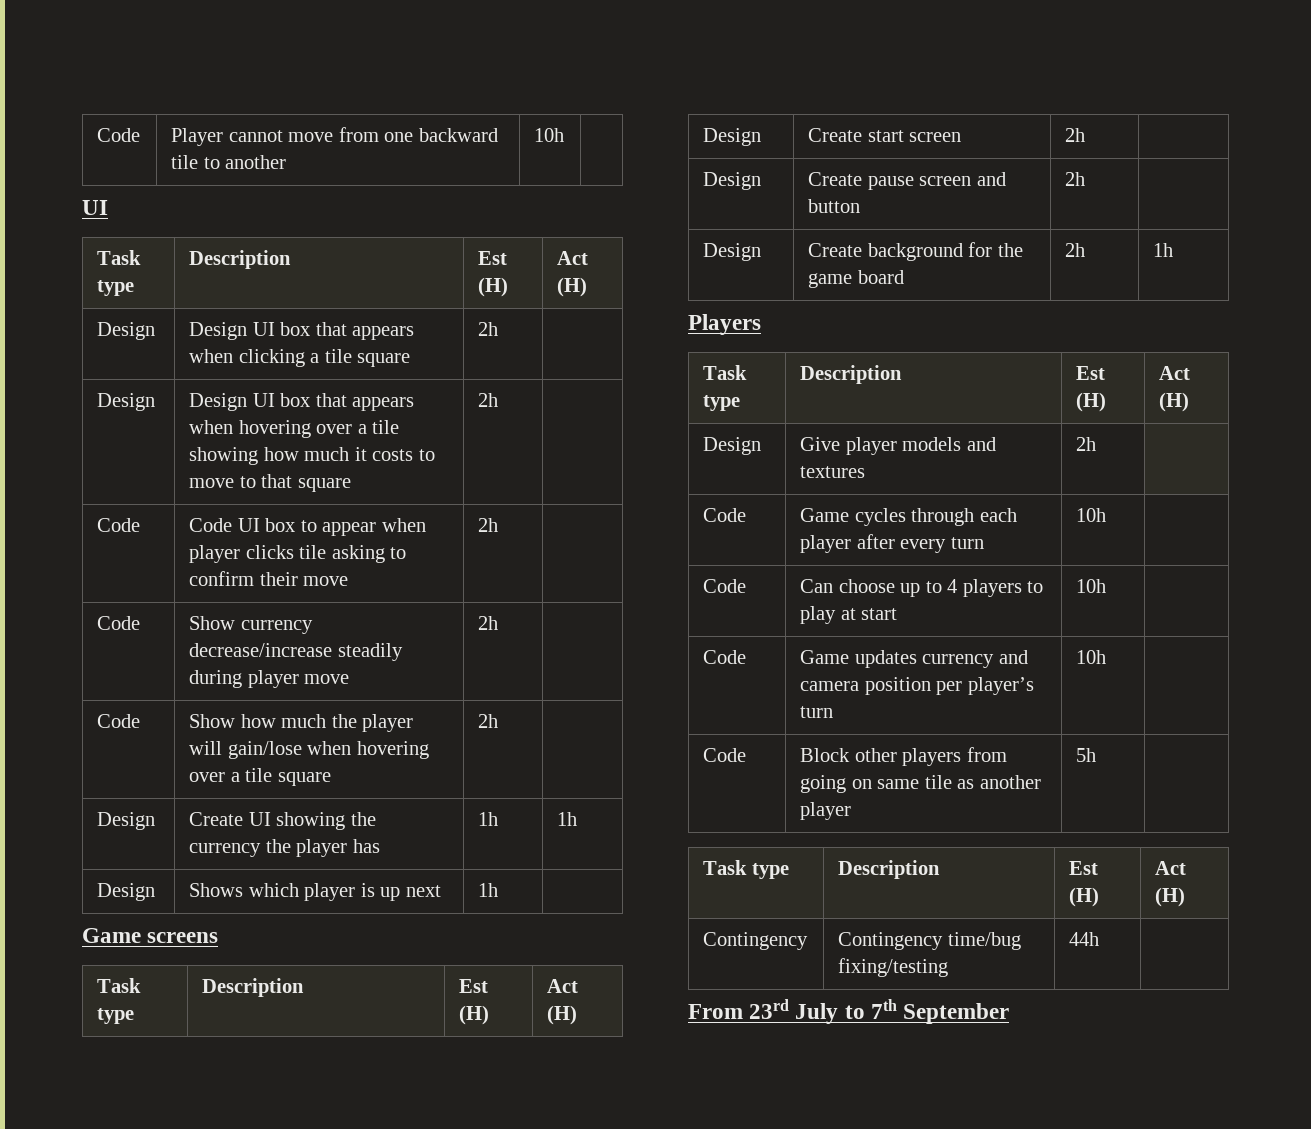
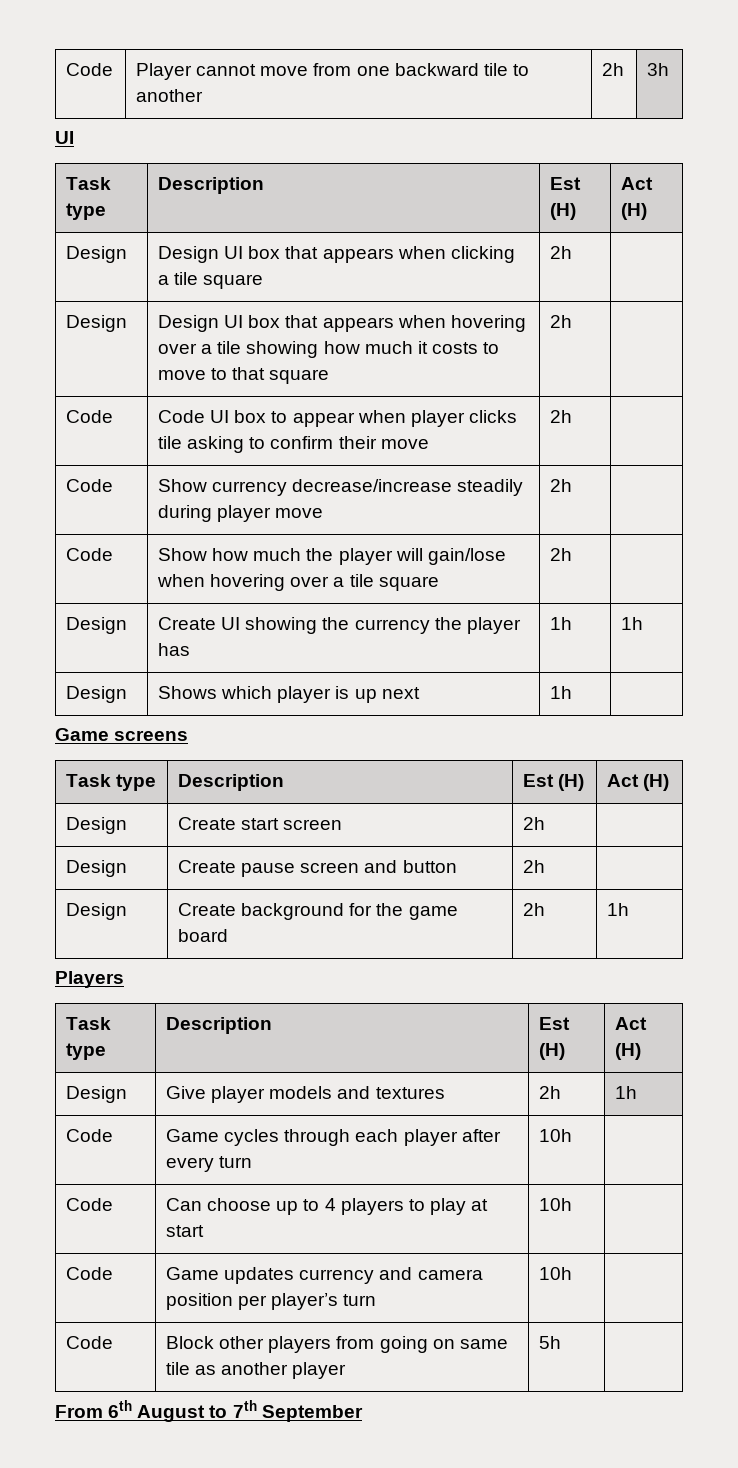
- Code | Player cannot move from one backward tile to another | 10h |
+ Code | Player cannot move from one backward tile to another | 2h | 3h
- Design | Give player models and textures | 2h |
+ Design | Give player models and textures | 2h | 1h
  Code | Block other players from going on same tile as another player | 5h |
- Task type | Description | Est (H) | Act (H)
- Contingency | Contingency time/bug fixing/testing | 44h |
- From 23rd July to 7th September
+ From 6th August to 7th September

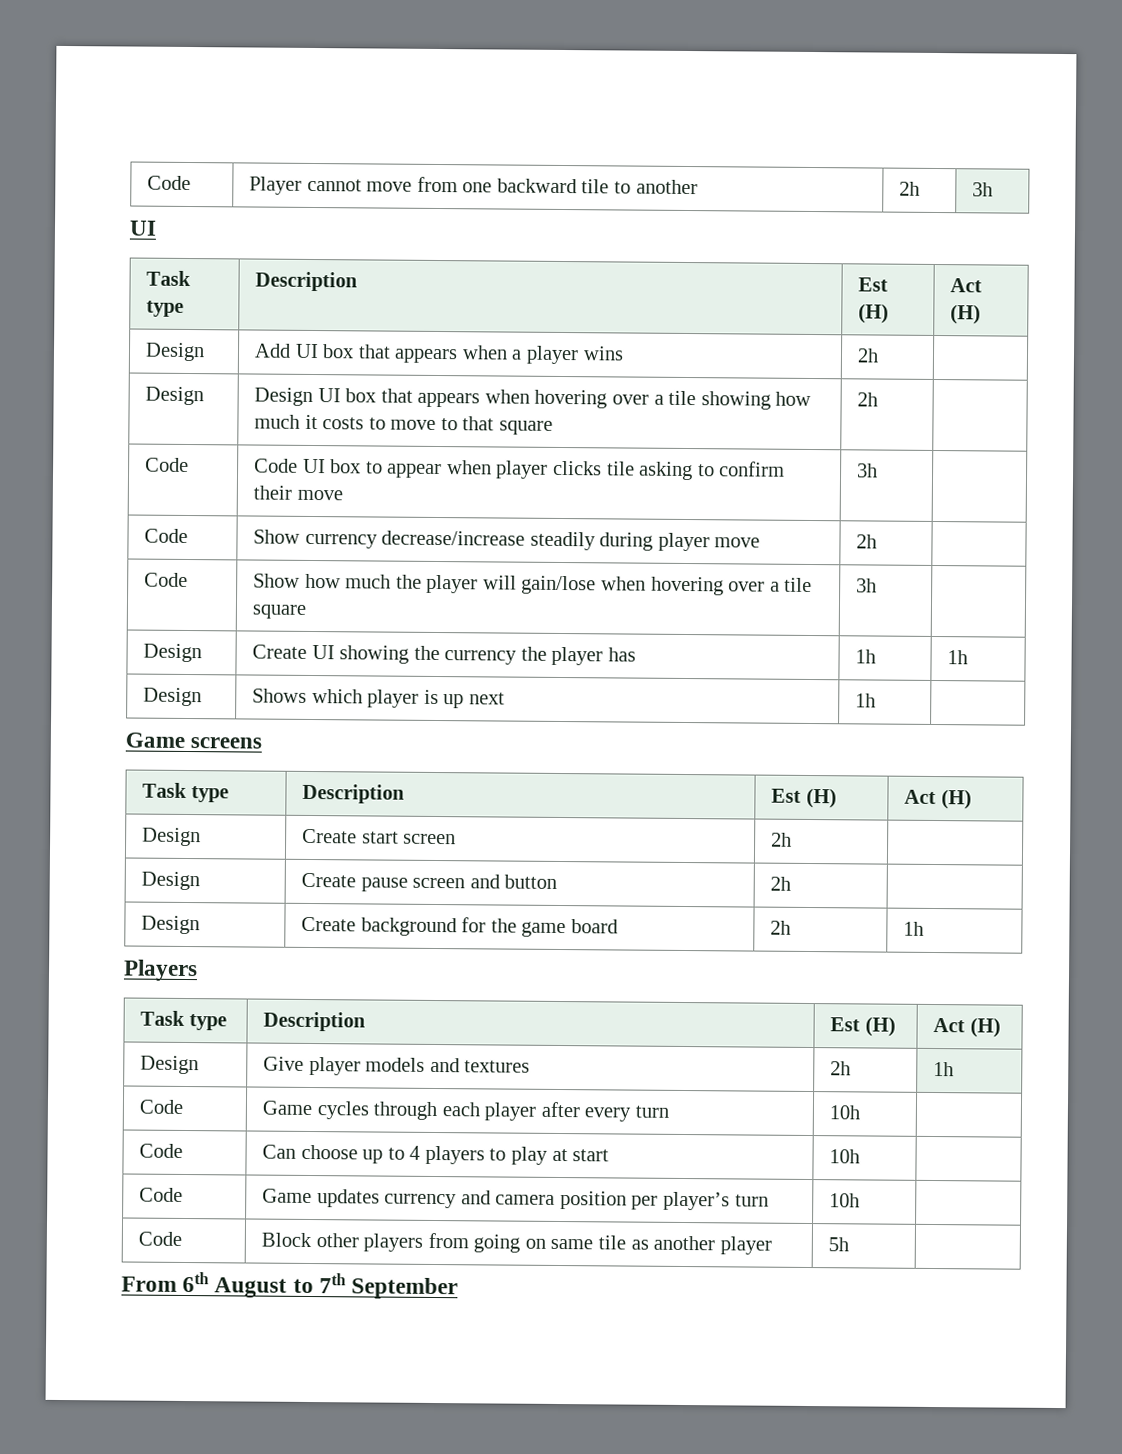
- Design | Design UI box that appears when clicking a tile square | 2h |
+ Design | Add UI box that appears when a player wins | 2h |
- Code | Code UI box to appear when player clicks tile asking to confirm their move | 2h |
+ Code | Code UI box to appear when player clicks tile asking to confirm their move | 3h |
- Code | Show how much the player will gain/lose when hovering over a tile square | 2h |
+ Code | Show how much the player will gain/lose when hovering over a tile square | 3h |

